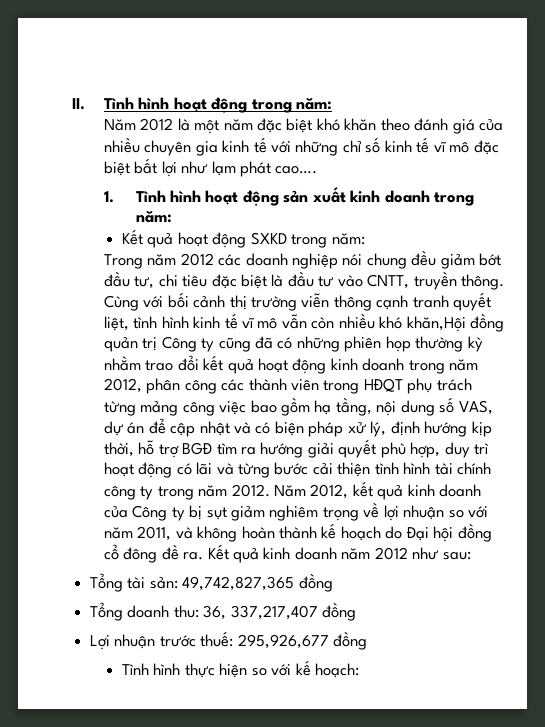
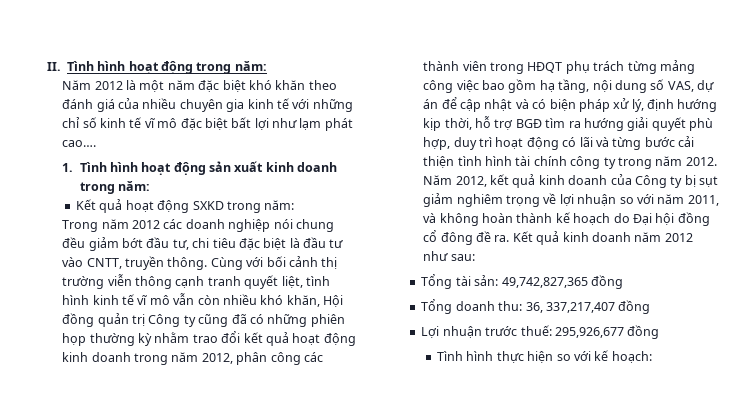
- Cùng với bối cảnh thị trường viễn thông cạnh tranh quyết liệt, tình hình kinh tế vĩ mô vẫn còn nhiều khó khăn,Hội đồng quản trị Công ty cũng đã có những phiên họp thường kỳ nhằm trao đổi kết quả hoạt động kinh doanh trong năm 2012, phân công các thành viên trong HĐQT phụ trách từng mảng công việc bao gồm hạ tầng, nội dung số VAS, dự án để cập nhật và có biện pháp xử lý, định hướng kịp thời, hỗ trợ BGĐ tìm ra hướng giải quyết phù hợp, duy trì hoạt động có lãi và từng bước cải thiện tình hình tài chính công ty trong năm 2012.
+ Cùng với bối cảnh thị trường viễn thông cạnh tranh quyết liệt, tình hình kinh tế vĩ mô vẫn còn nhiều khó khăn, Hội đồng quản trị Công ty cũng đã có những phiên họp thường kỳ nhằm trao đổi kết quả hoạt động kinh doanh trong năm 2012, phân công các thành viên trong HĐQT phụ trách từng mảng công việc bao gồm hạ tầng, nội dung số VAS, dự án để cập nhật và có biện pháp xử lý, định hướng kịp thời, hỗ trợ BGĐ tìm ra hướng giải quyết phù hợp, duy trì hoạt động có lãi và từng bước cải thiện tình hình tài chính công ty trong năm 2012.

